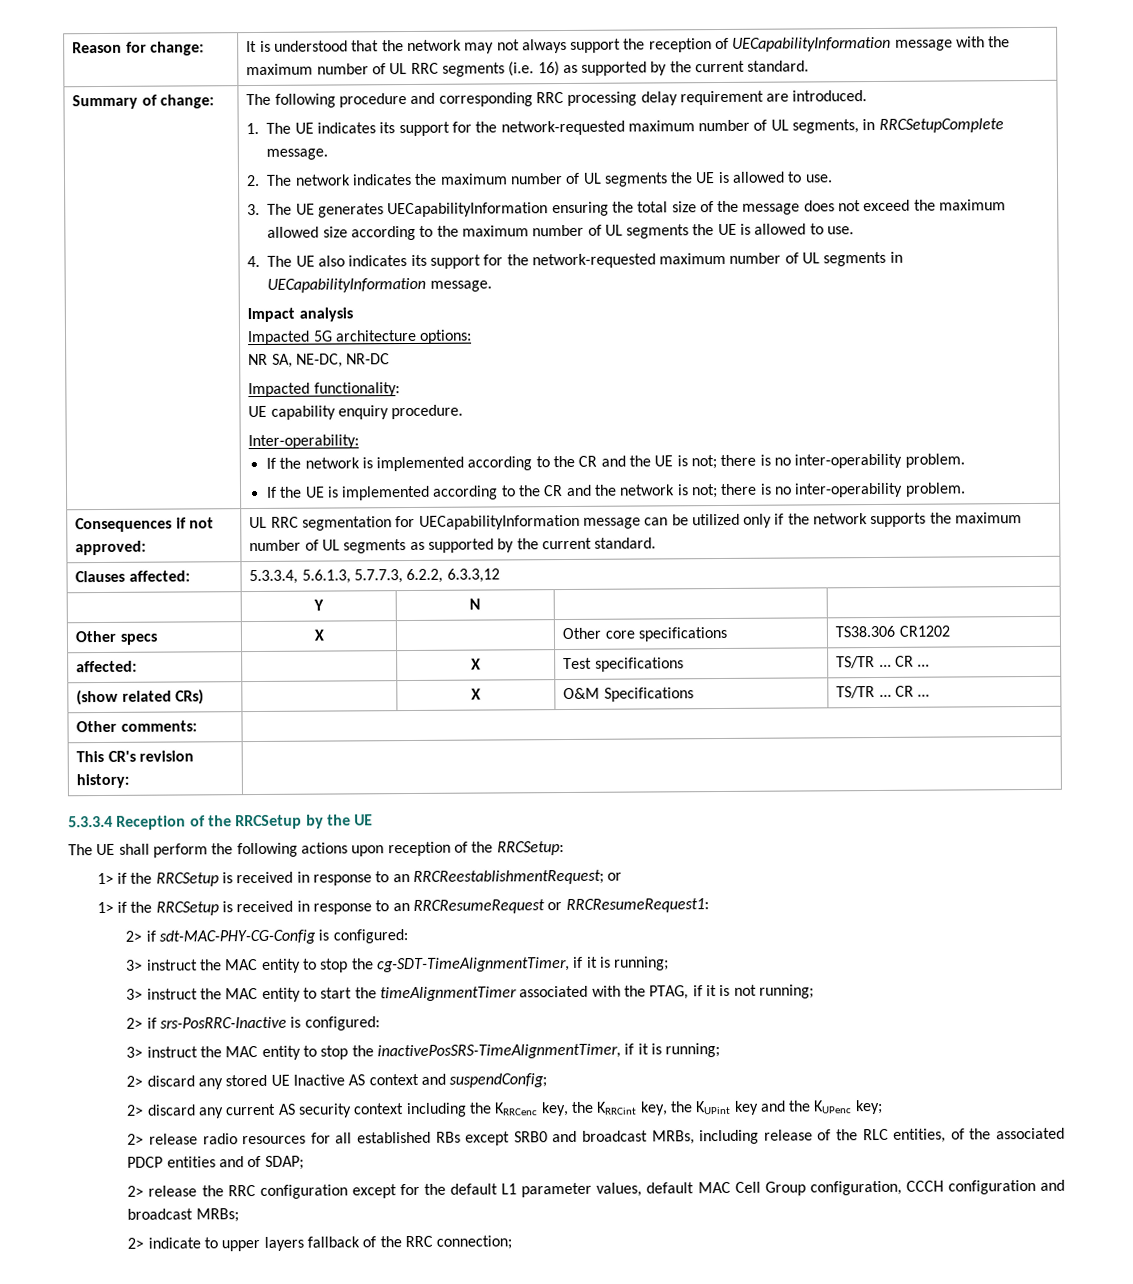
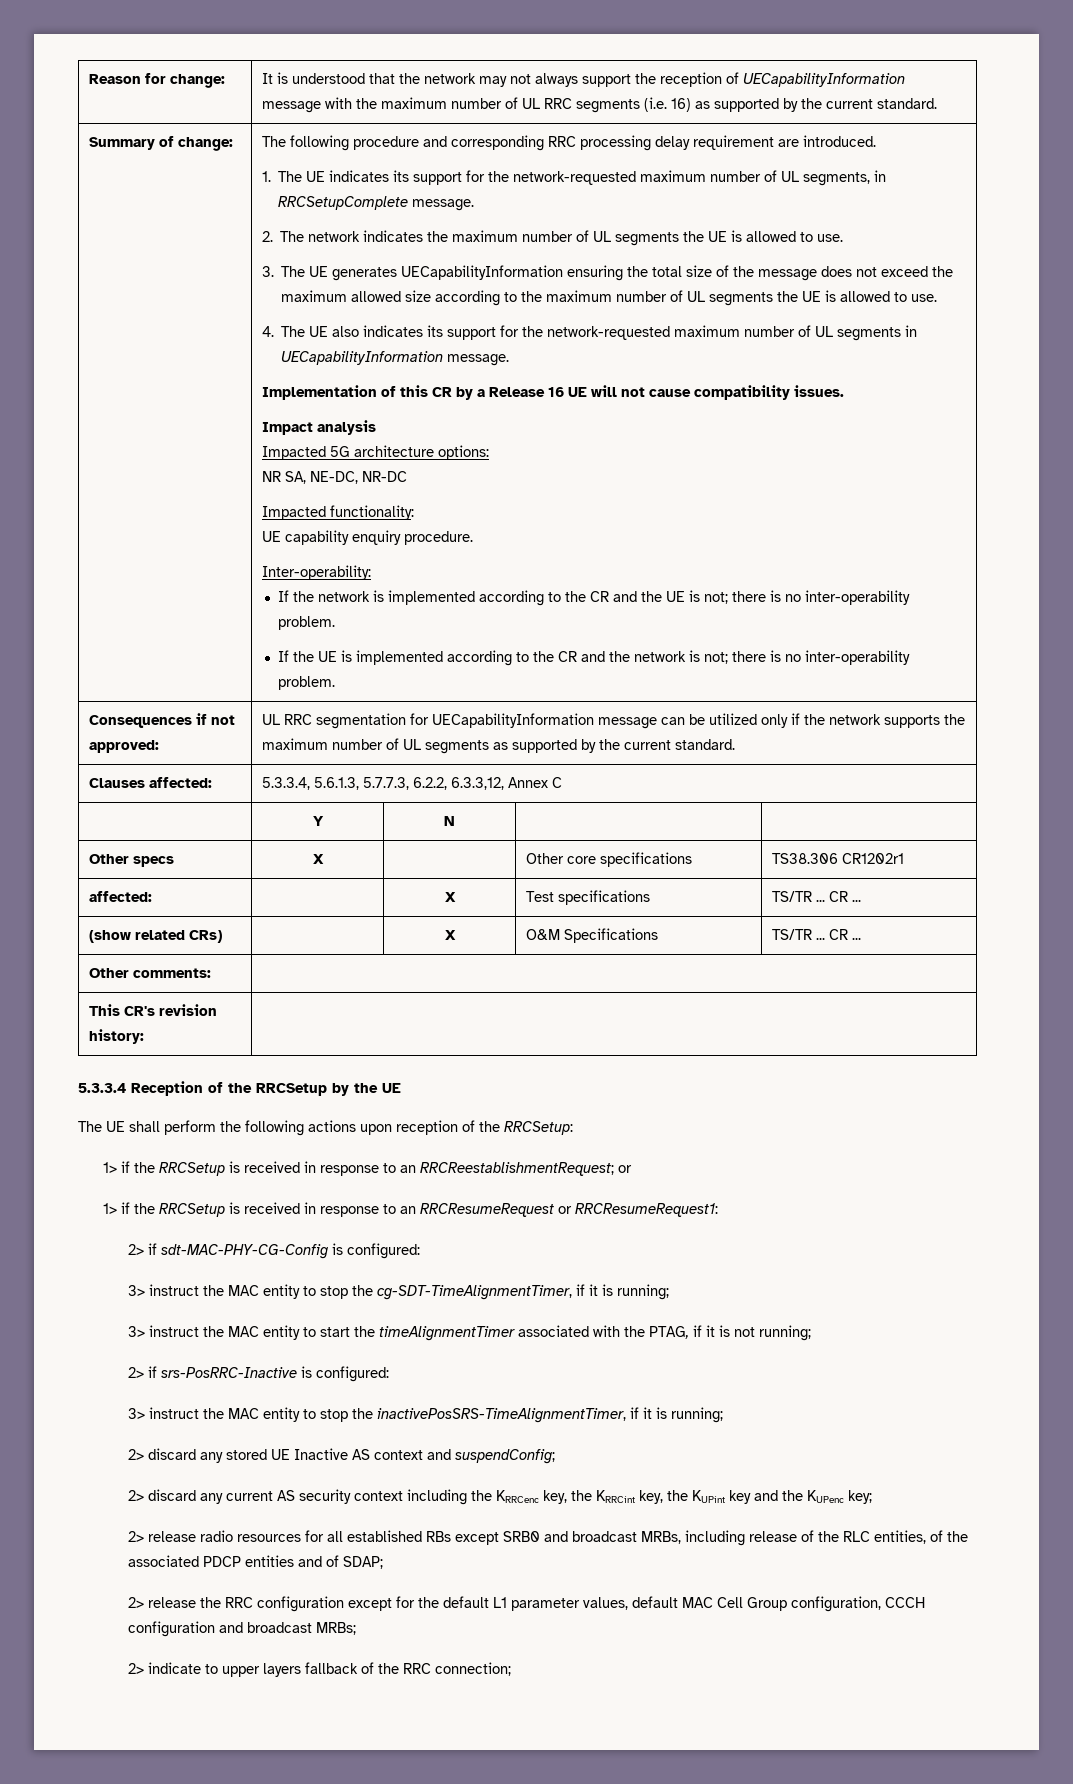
+ Implementation of this CR by a Release 16 UE will not cause compatibility issues.
- Clauses affected: | 5.3.3.4, 5.6.1.3, 5.7.7.3, 6.2.2, 6.3.3,12
+ Clauses affected: | 5.3.3.4, 5.6.1.3, 5.7.7.3, 6.2.2, 6.3.3,12, Annex C
- Other specs | X | | Other core specifications | TS38.306 CR1202
+ Other specs | X | | Other core specifications | TS38.306 CR1202r1

